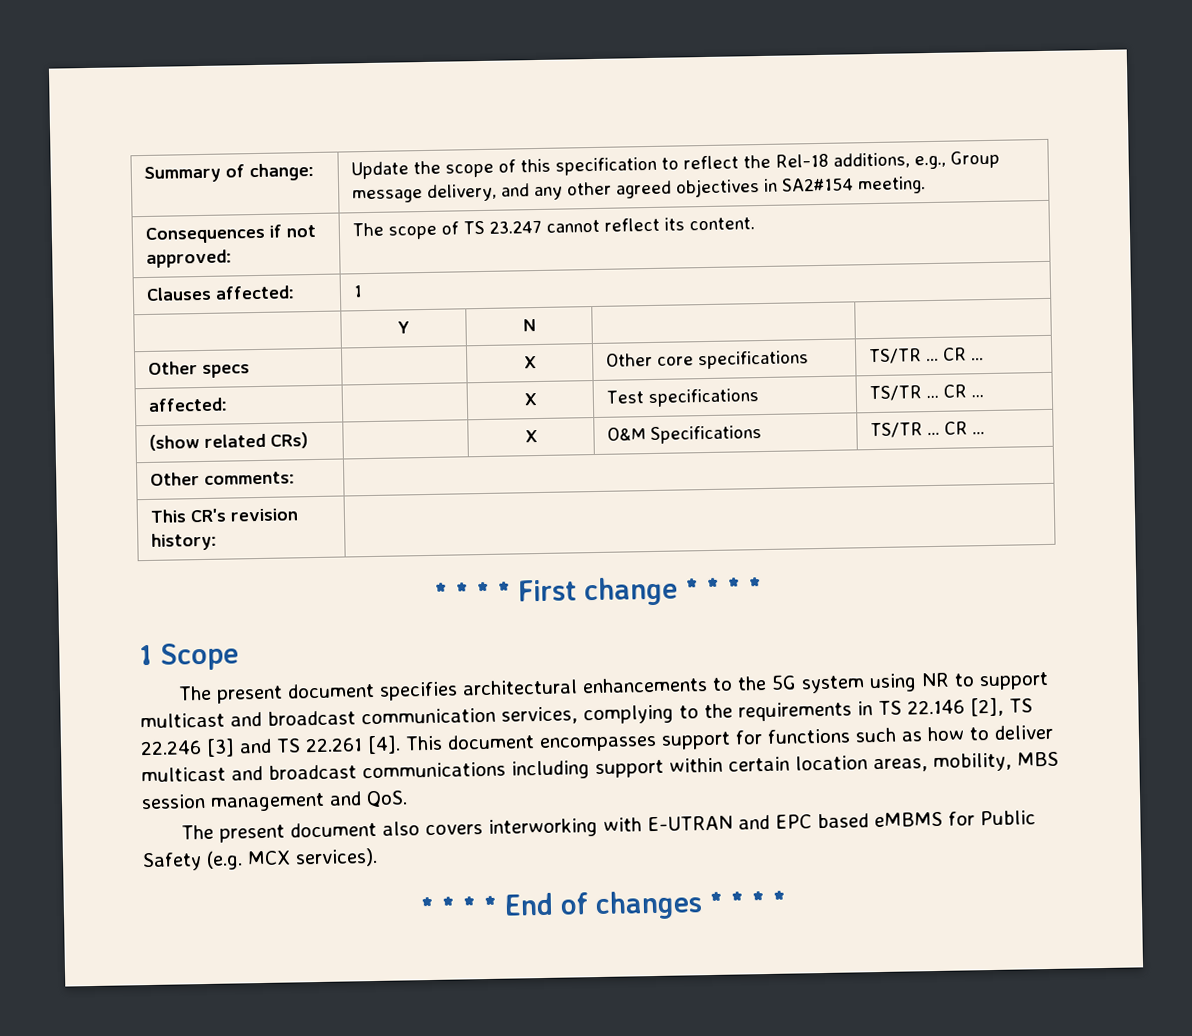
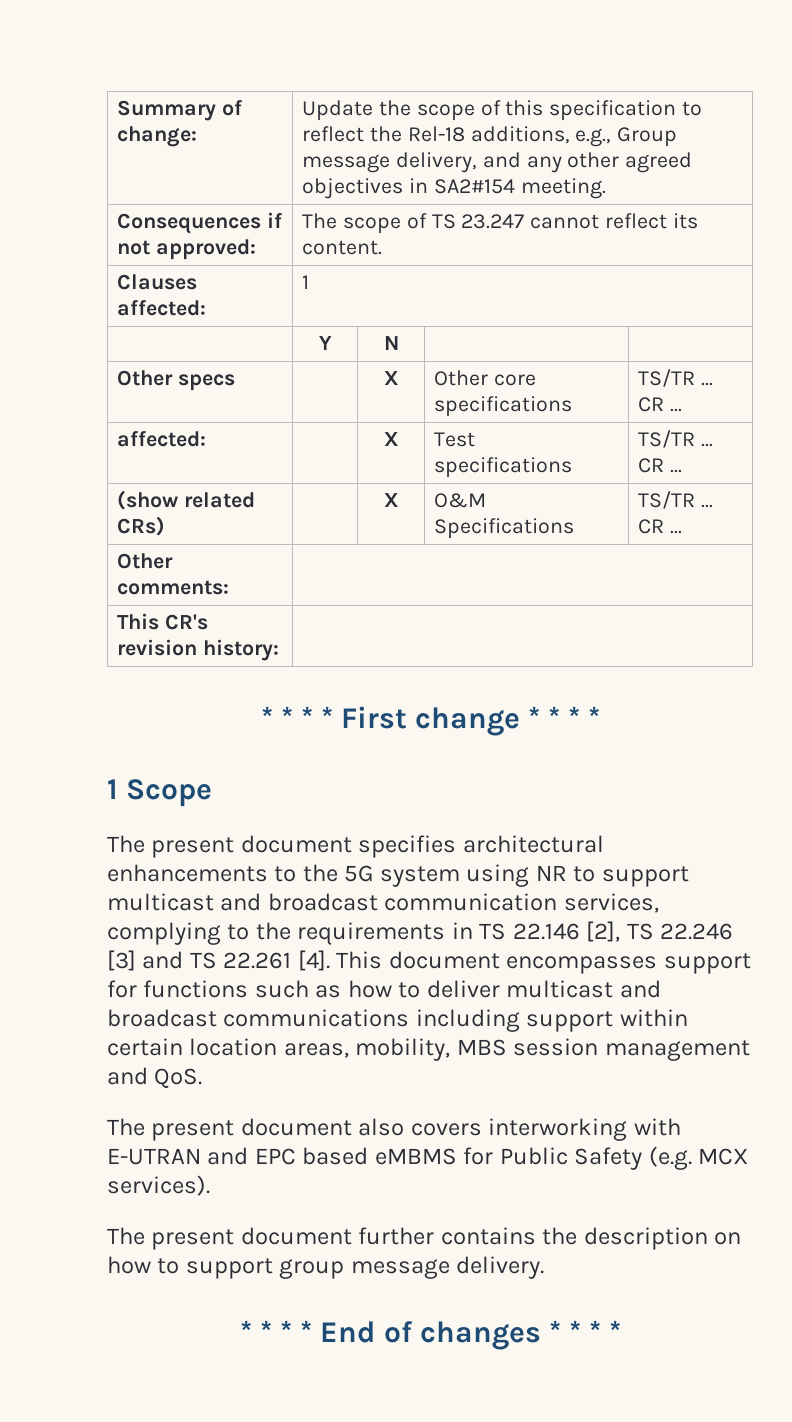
+ The present document further contains the description on how to support group message delivery.

